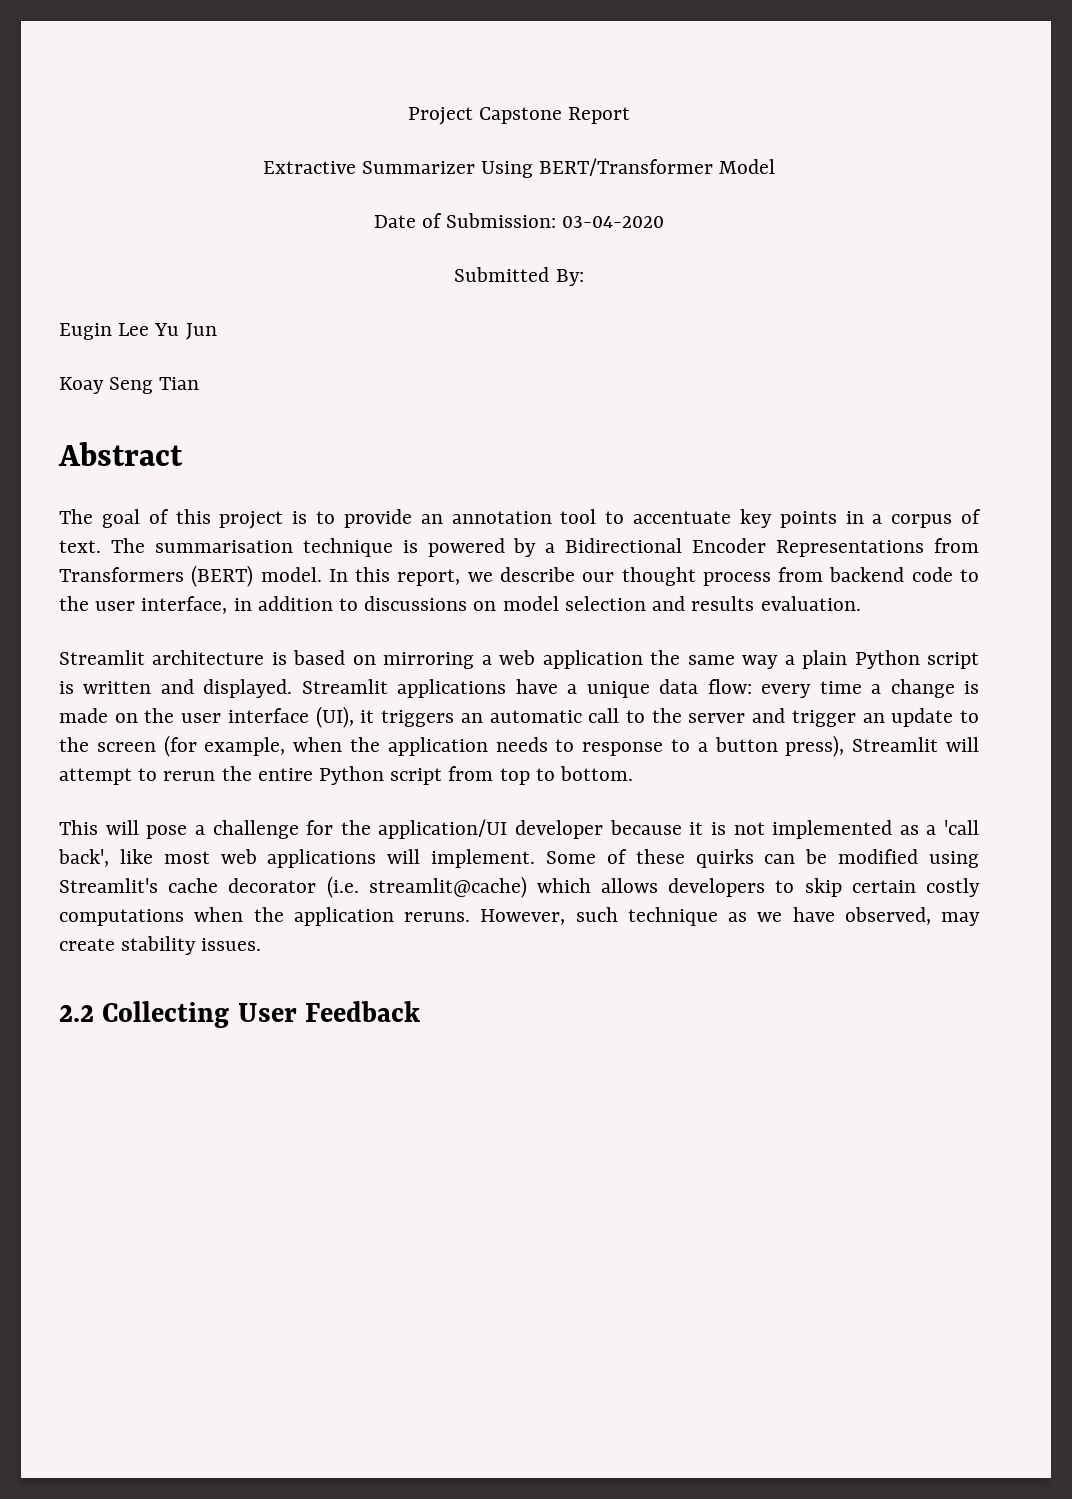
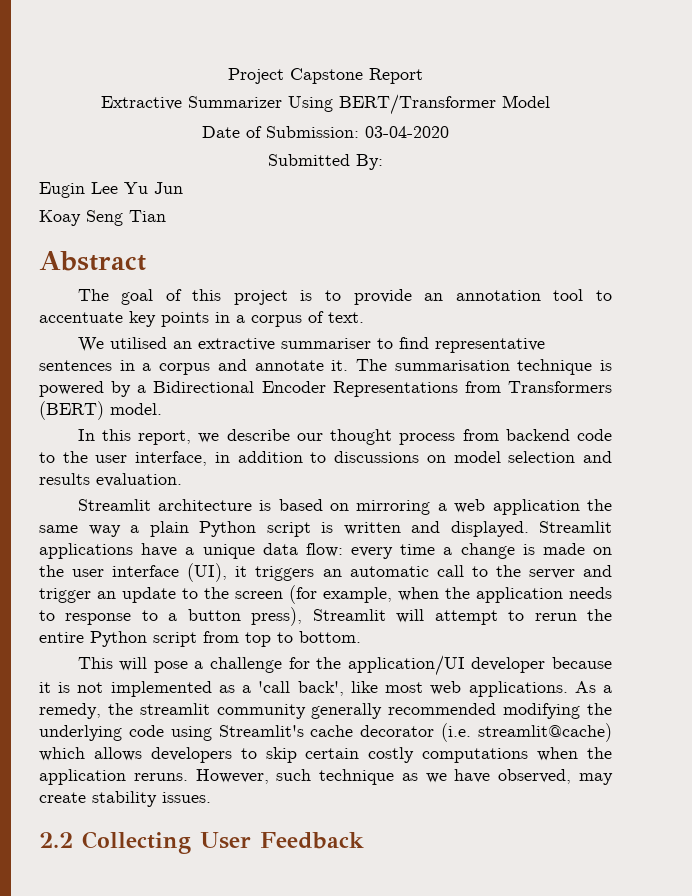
- The goal of this project is to provide an annotation tool to accentuate key points in a corpus of text. The summarisation technique is powered by a Bidirectional Encoder Representations from Transformers (BERT) model. In this report, we describe our thought process from backend code to the user interface, in addition to discussions on model selection and results evaluation.
+ The goal of this project is to provide an annotation tool to accentuate key points in a corpus of text.
+ We utilised an extractive summariser to find representative sentences in a corpus and annotate it. The summarisation technique is powered by a Bidirectional Encoder Representations from Transformers (BERT) model.
+ In this report, we describe our thought process from backend code to the user interface, in addition to discussions on model selection and results evaluation.
- This will pose a challenge for the application/UI developer because it is not implemented as a 'call back', like most web applications will implement. Some of these quirks can be modified using Streamlit's cache decorator (i.e. streamlit@cache) which allows developers to skip certain costly computations when the application reruns.
+ This will pose a challenge for the application/UI developer because it is not implemented as a 'call back', like most web applications. As a remedy, the streamlit community generally recommended modifying the underlying code using Streamlit's cache decorator (i.e. streamlit@cache) which allows developers to skip certain costly computations when the application reruns.

